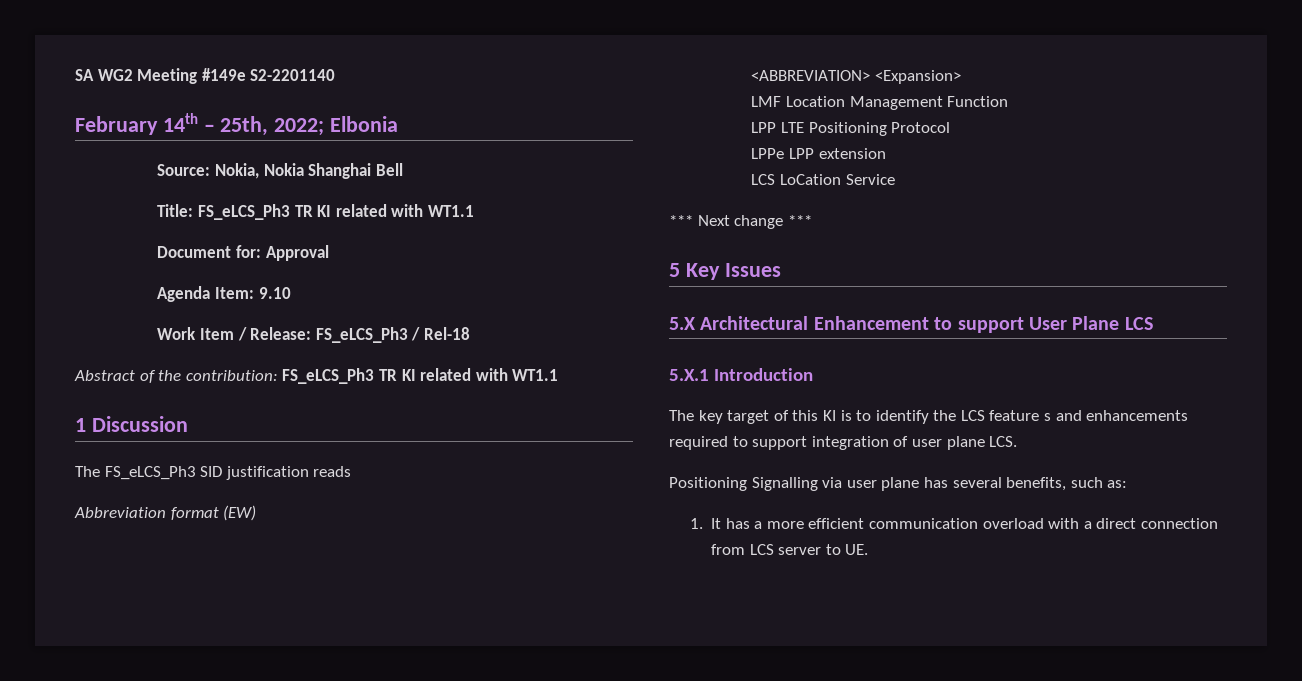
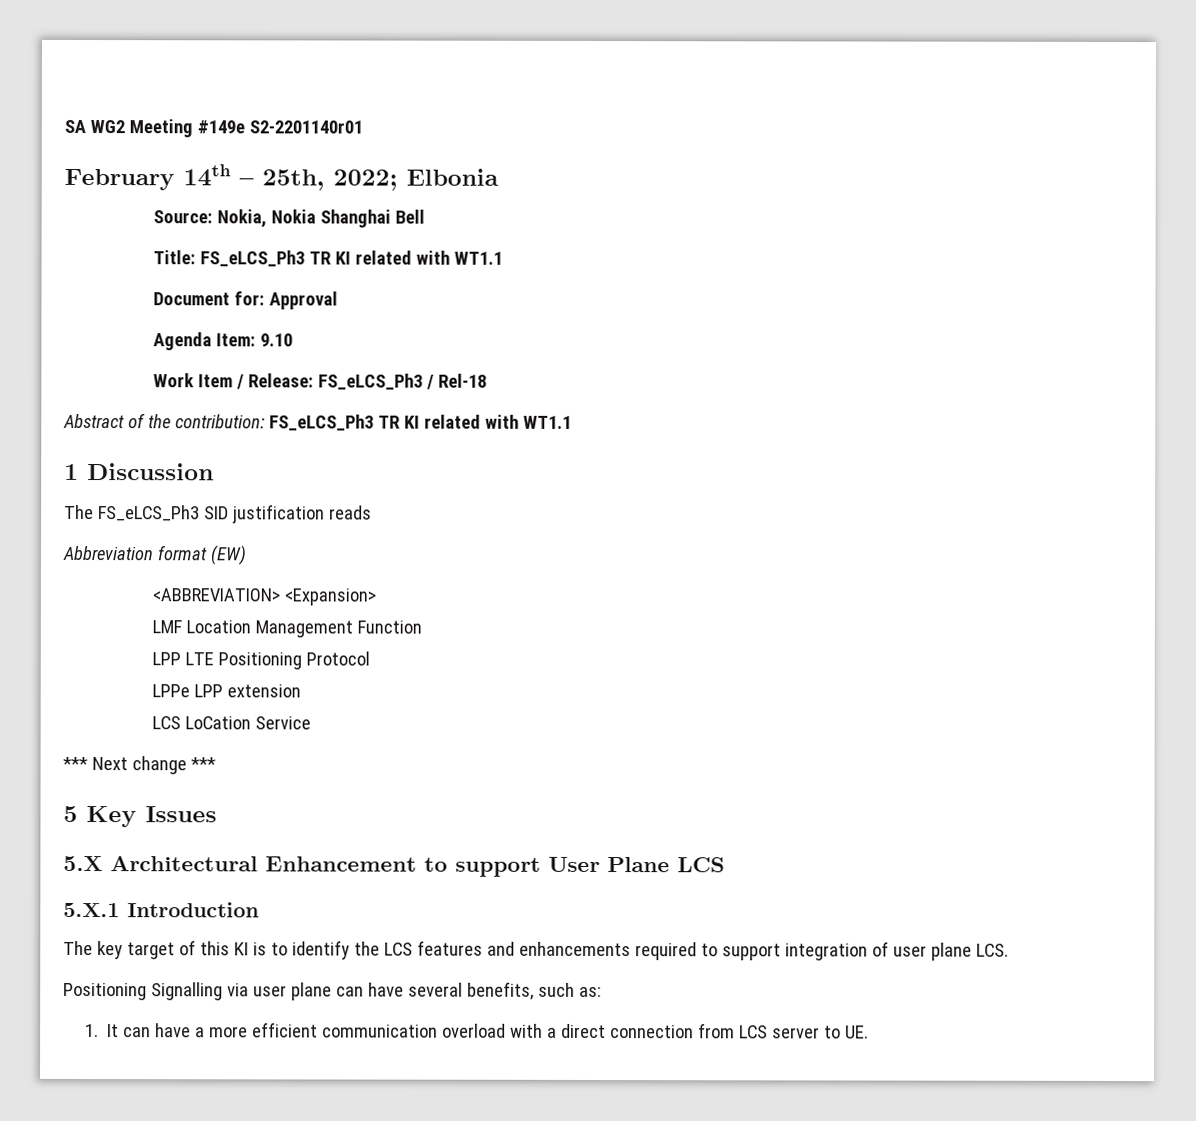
- SA WG2 Meeting #149e S2-2201140
+ SA WG2 Meeting #149e S2-2201140r01
- The key target of this KI is to identify the LCS feature s and enhancements required to support integration of user plane LCS.
+ The key target of this KI is to identify the LCS features and enhancements required to support integration of user plane LCS.
- Positioning Signalling via user plane has several benefits, such as:
+ Positioning Signalling via user plane can have several benefits, such as:
- 1. It has a more efficient communication overload with a direct connection from LCS server to UE.
+ 1. It can have a more efficient communication overload with a direct connection from LCS server to UE.

